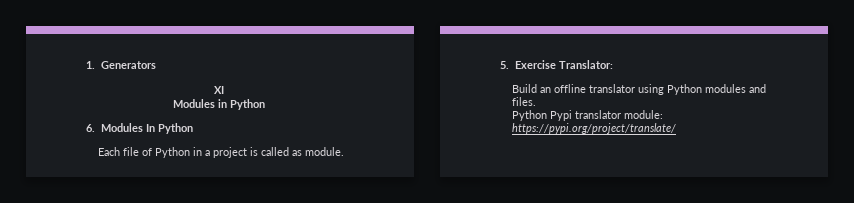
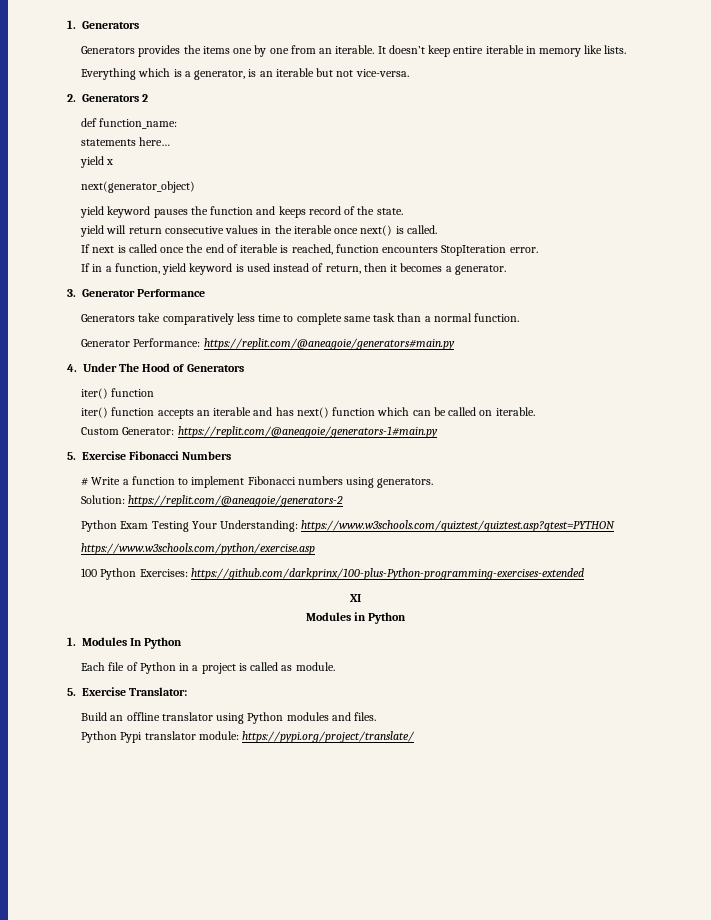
+ Generators provides the items one by one from an iterable. It doesn’t keep entire iterable in memory like lists.
+ Everything which is a generator, is an iterable but not vice-versa.
+ 2. Generators 2
+ def function_name:
+ statements here…
+ yield x
+ next(generator_object)
+ yield keyword pauses the function and keeps record of the state.
+ yield will return consecutive values in the iterable once next() is called.
+ If next is called once the end of iterable is reached, function encounters StopIteration error.
+ If in a function, yield keyword is used instead of return, then it becomes a generator.
+ 3. Generator Performance
+ Generators take comparatively less time to complete same task than a normal function.
+ Generator Performance: https://replit.com/@aneagoie/generators#main.py
+ 4. Under The Hood of Generators
+ iter() function
+ iter() function accepts an iterable and has next() function which can be called on iterable.
+ Custom Generator: https://replit.com/@aneagoie/generators-1#main.py
+ 5. Exercise Fibonacci Numbers
+ # Write a function to implement Fibonacci numbers using generators.
+ Solution: https://replit.com/@aneagoie/generators-2
+ Python Exam Testing Your Understanding: https://www.w3schools.com/quiztest/quiztest.asp?qtest=PYTHON
+ https://www.w3schools.com/python/exercise.asp
+ 100 Python Exercises: https://github.com/darkprinx/100-plus-Python-programming-exercises-extended
- 6. Modules In Python
+ 1. Modules In Python

